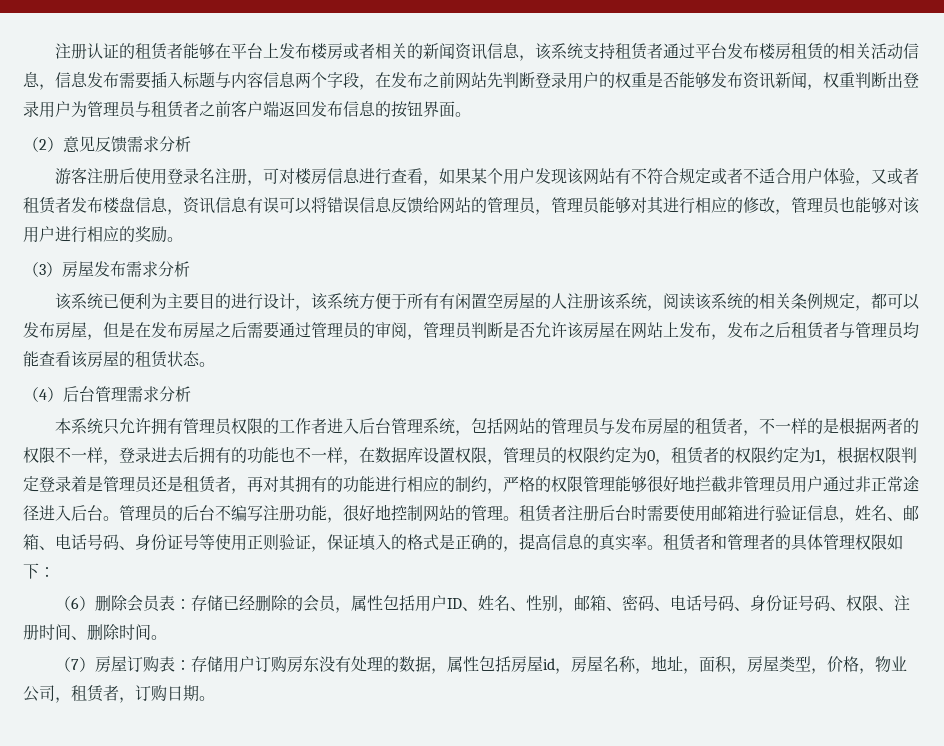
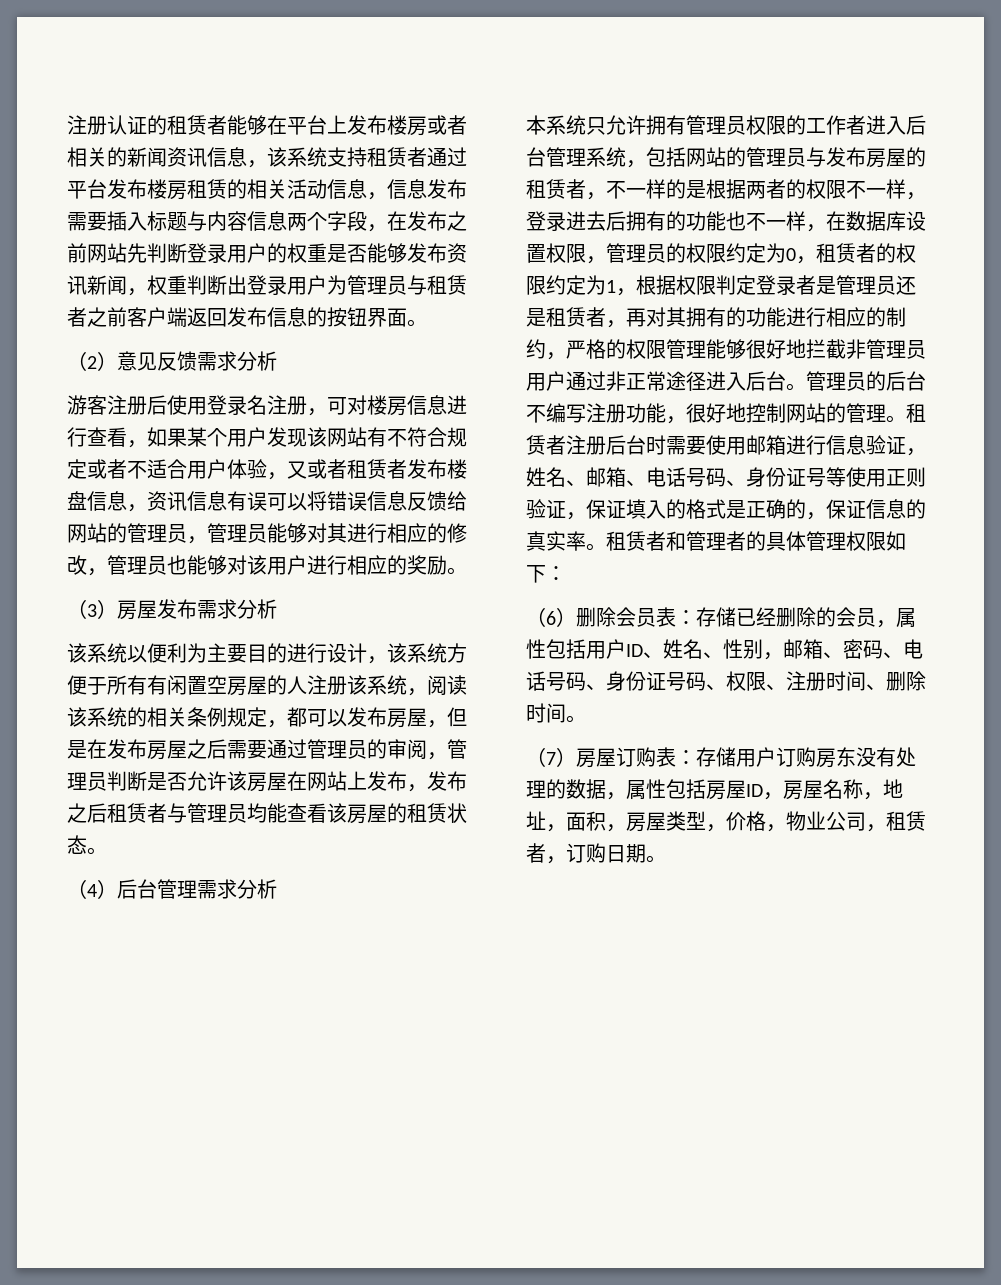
- 该系统已便利为主要目的进行设计，该系统方便于所有有闲置空房屋的人注册该系统，阅读该系统的相关条例规定，都可以发布房屋，但是在发布房屋之后需要通过管理员的审阅，管理员判断是否允许该房屋在网站上发布，发布之后租赁者与管理员均能查看该房屋的租赁状态。
+ 该系统以便利为主要目的进行设计，该系统方便于所有有闲置空房屋的人注册该系统，阅读该系统的相关条例规定，都可以发布房屋，但是在发布房屋之后需要通过管理员的审阅，管理员判断是否允许该房屋在网站上发布，发布之后租赁者与管理员均能查看该房屋的租赁状态。
- 本系统只允许拥有管理员权限的工作者进入后台管理系统，包括网站的管理员与发布房屋的租赁者，不一样的是根据两者的权限不一样，登录进去后拥有的功能也不一样，在数据库设置权限，管理员的权限约定为0，租赁者的权限约定为1，根据权限判定登录着是管理员还是租赁者，再对其拥有的功能进行相应的制约，严格的权限管理能够很好地拦截非管理员用户通过非正常途径进入后台。
+ 本系统只允许拥有管理员权限的工作者进入后台管理系统，包括网站的管理员与发布房屋的租赁者，不一样的是根据两者的权限不一样，登录进去后拥有的功能也不一样，在数据库设置权限，管理员的权限约定为0，租赁者的权限约定为1，根据权限判定登录者是管理员还是租赁者，再对其拥有的功能进行相应的制约，严格的权限管理能够很好地拦截非管理员用户通过非正常途径进入后台。
- 租赁者注册后台时需要使用邮箱进行验证信息，姓名、邮箱、电话号码、身份证号等使用正则验证，保证填入的格式是正确的，提高信息的真实率。
+ 租赁者注册后台时需要使用邮箱进行信息验证，姓名、邮箱、电话号码、身份证号等使用正则验证，保证填入的格式是正确的，保证信息的真实率。
- （7）房屋订购表：存储用户订购房东没有处理的数据，属性包括房屋id，房屋名称，地址，面积，房屋类型，价格，物业公司，租赁者，订购日期。
+ （7）房屋订购表：存储用户订购房东没有处理的数据，属性包括房屋ID，房屋名称，地址，面积，房屋类型，价格，物业公司，租赁者，订购日期。

